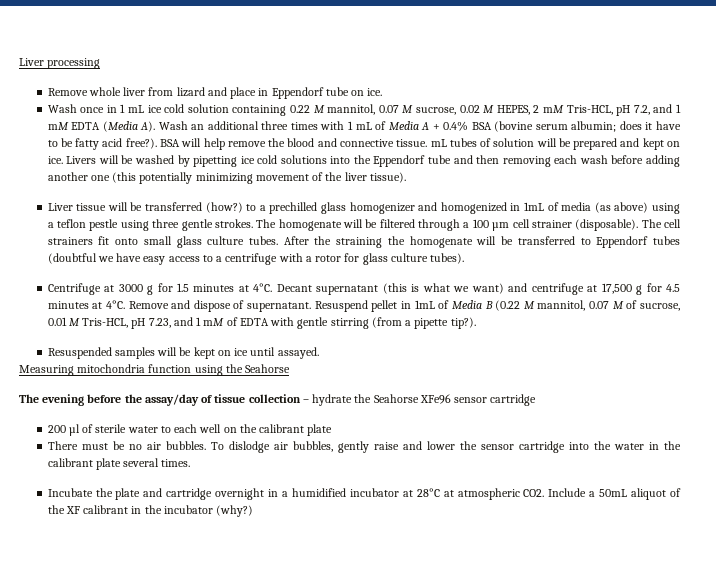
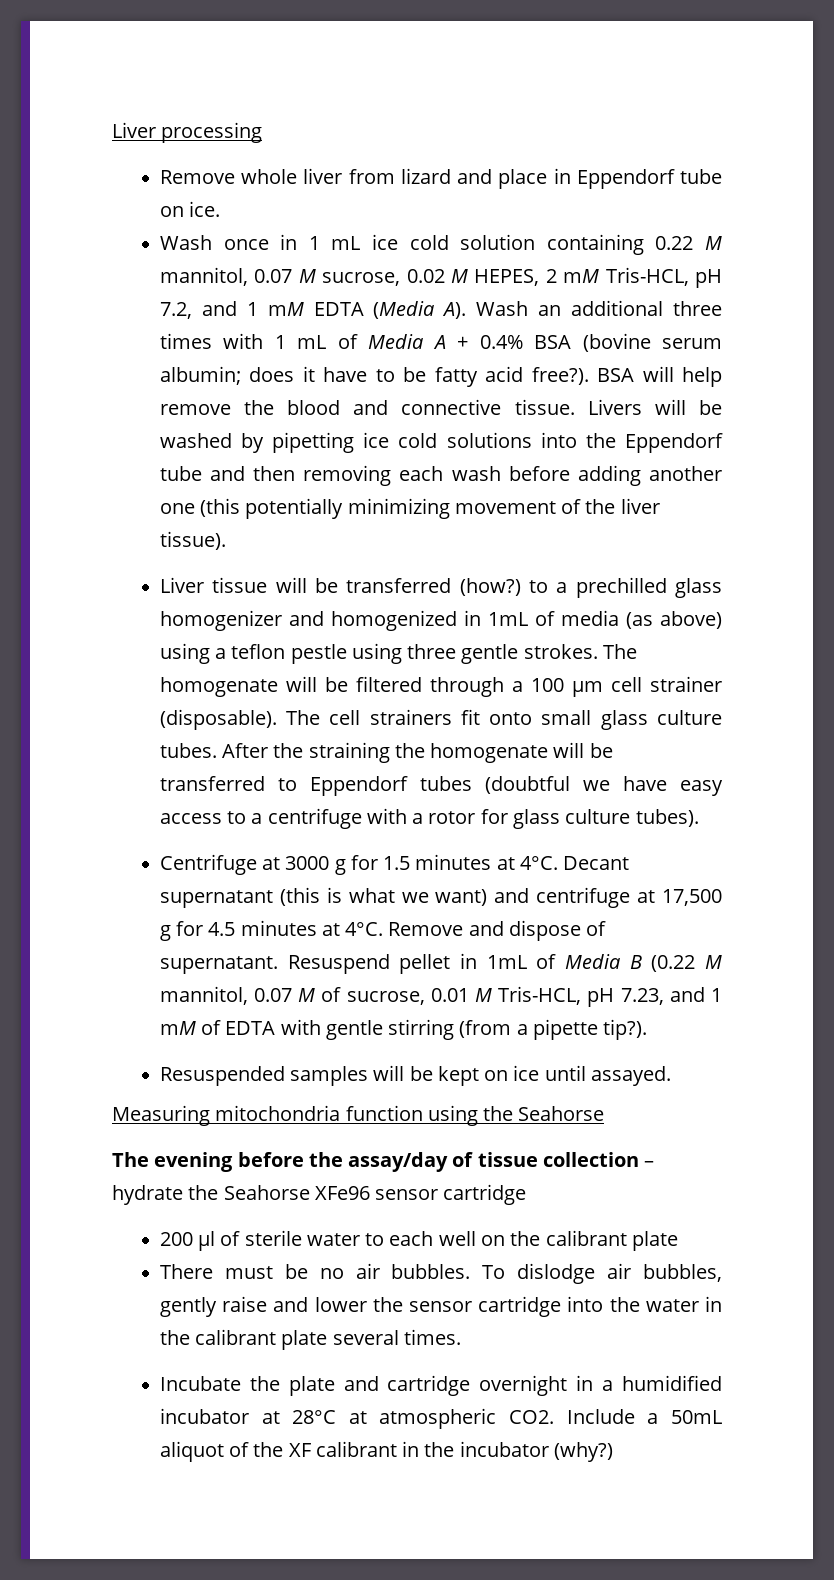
- BSA will help remove the blood and connective tissue. mL tubes of solution will be prepared and kept on ice.
+ BSA will help remove the blood and connective tissue.

